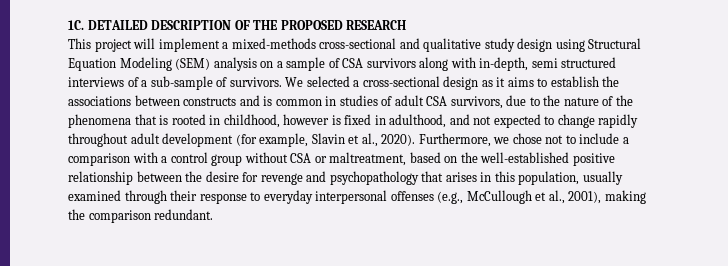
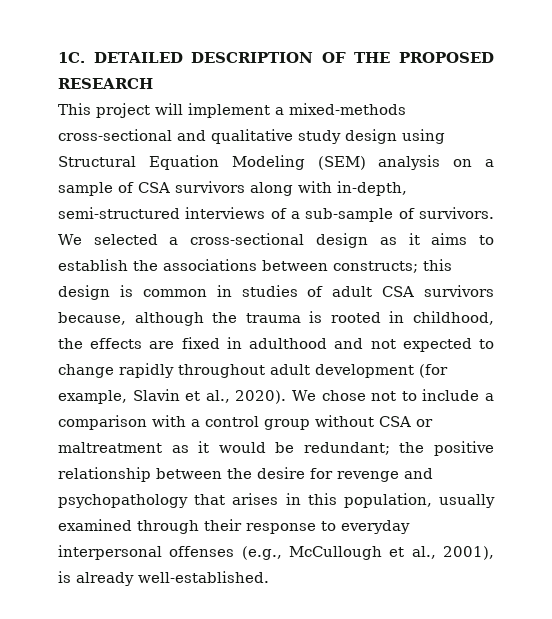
- This project will implement a mixed-methods cross-sectional and qualitative study design using Structural Equation Modeling (SEM) analysis on a sample of CSA survivors along with in-depth, semi structured interviews of a sub-sample of survivors.
+ This project will implement a mixed-methods cross-sectional and qualitative study design using Structural Equation Modeling (SEM) analysis on a sample of CSA survivors along with in-depth, semi-structured interviews of a sub-sample of survivors.
- We selected a cross-sectional design as it aims to establish the associations between constructs and is common in studies of adult CSA survivors, due to the nature of the phenomena that is rooted in childhood, however is fixed in adulthood, and not expected to change rapidly throughout adult development (for example, Slavin et al., 2020).
+ We selected a cross-sectional design as it aims to establish the associations between constructs; this design is common in studies of adult CSA survivors because, although the trauma is rooted in childhood, the effects are fixed in adulthood and not expected to change rapidly throughout adult development (for example, Slavin et al., 2020).
- Furthermore, we chose not to include a comparison with a control group without CSA or maltreatment, based on the well-established positive relationship between the desire for revenge and psychopathology that arises in this population, usually examined through their response to everyday interpersonal offenses (e.g., McCullough et al., 2001), making the comparison redundant.
+ We chose not to include a comparison with a control group without CSA or maltreatment as it would be redundant; the positive relationship between the desire for revenge and psychopathology that arises in this population, usually examined through their response to everyday interpersonal offenses (e.g., McCullough et al., 2001), is already well-established.

